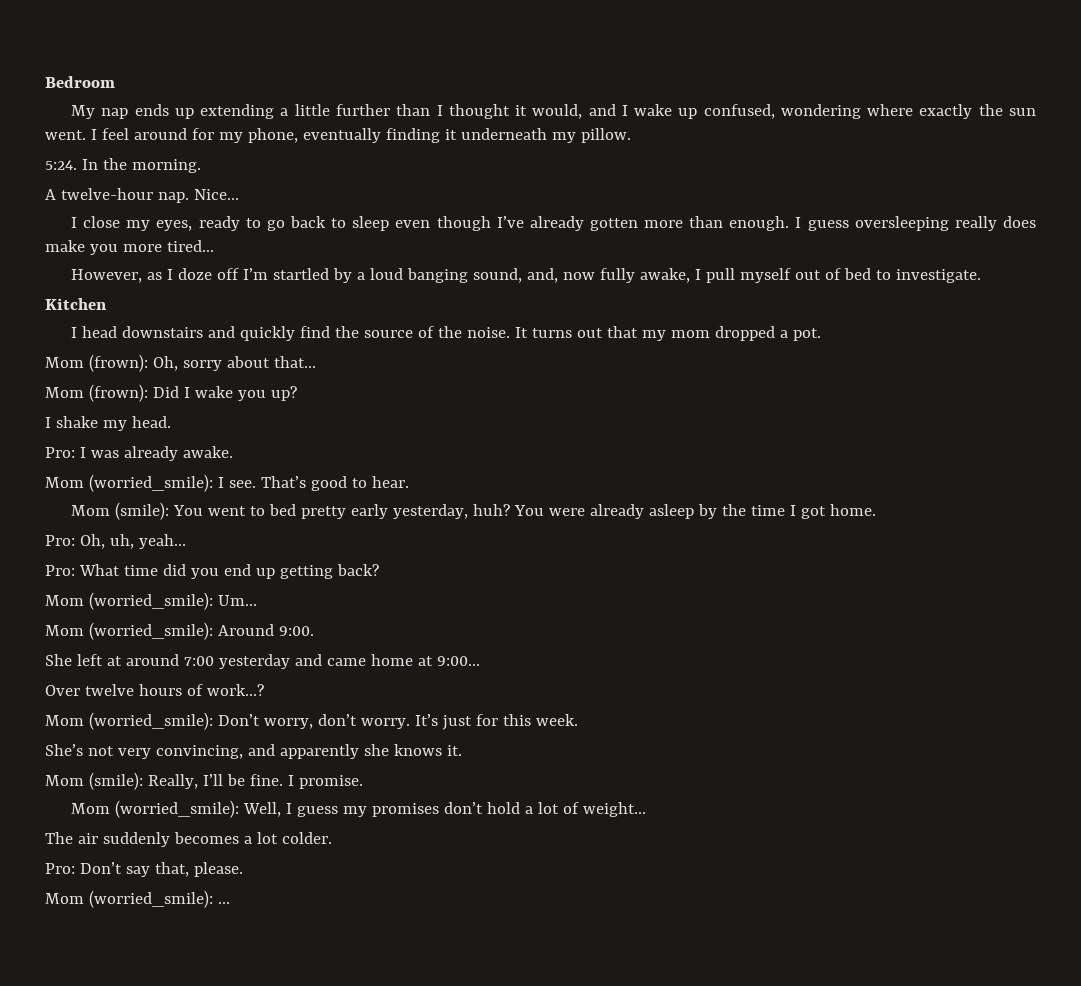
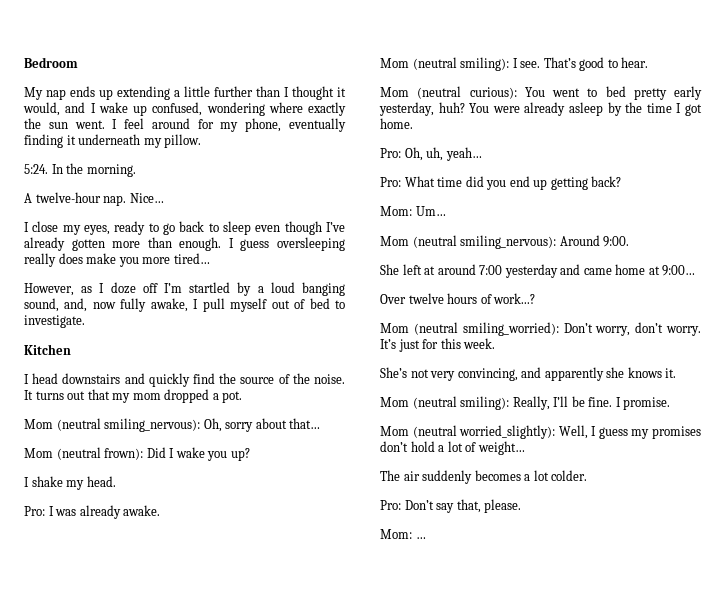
- Mom (frown): Oh, sorry about that…
+ Mom (neutral smiling_nervous): Oh, sorry about that…
- Mom (frown): Did I wake you up?
+ Mom (neutral frown): Did I wake you up?
- Mom (worried_smile): I see.
+ Mom (neutral smiling): I see.
- Mom (smile): You went to bed pretty early yesterday, huh?
+ Mom (neutral curious): You went to bed pretty early yesterday, huh?
- Mom (worried_smile): Um…
+ Mom: Um…
- Mom (worried_smile): Around 9:00.
+ Mom (neutral smiling_nervous): Around 9:00.
- Mom (worried_smile): Don’t worry, don’t worry.
+ Mom (neutral smiling_worried): Don’t worry, don’t worry.
- Mom (smile): Really, I’ll be fine.
+ Mom (neutral smiling): Really, I’ll be fine.
- Mom (worried_smile): Well, I guess my promises don’t hold a lot of weight…
+ Mom (neutral worried_slightly): Well, I guess my promises don’t hold a lot of weight…
- Mom (worried_smile): …
+ Mom: …

